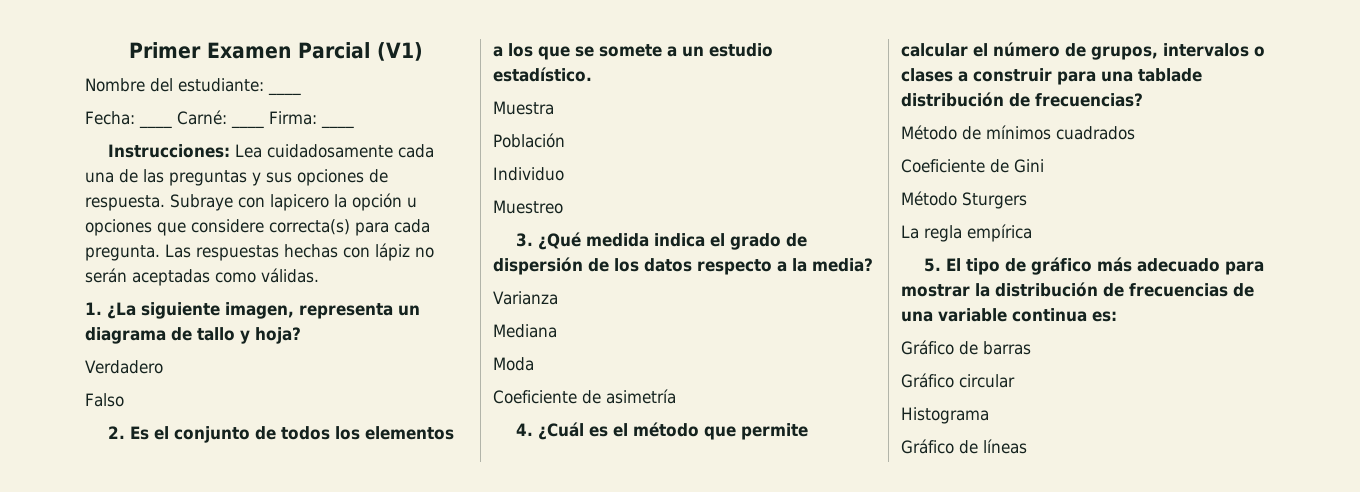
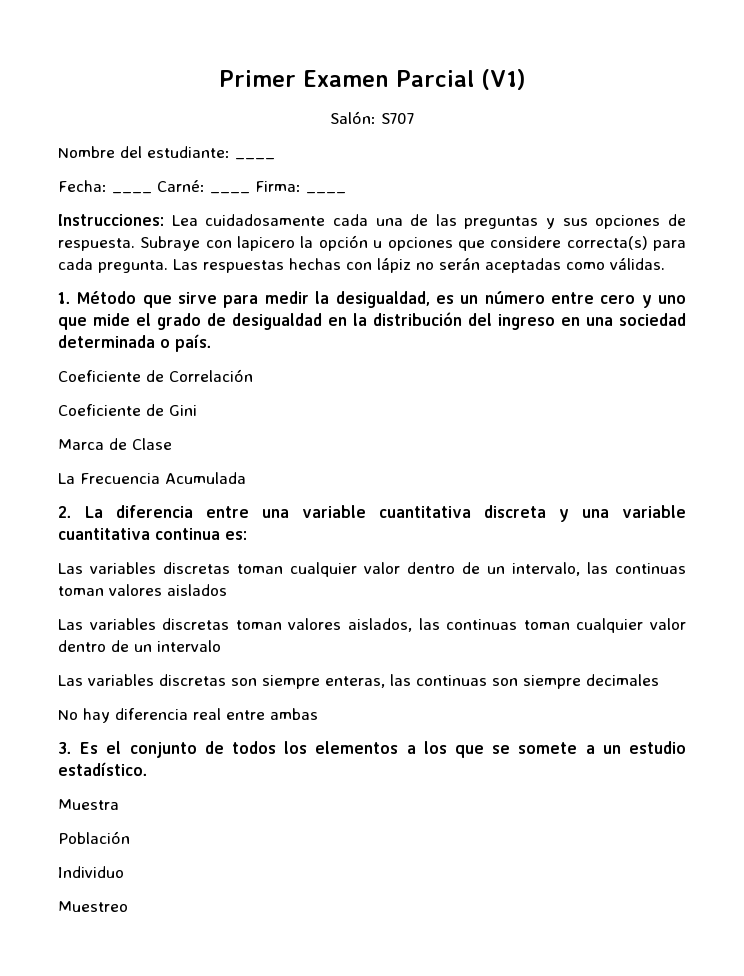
+ Salón: S707
- 1. ¿La siguiente imagen, representa un diagrama de tallo y hoja?
- Verdadero
- Falso
- 2. Es el conjunto de todos los elementos a los que se somete a un estudio estadístico.
+ 1. Método que sirve para medir la desigualdad, es un número entre cero y uno que mide el grado de desigualdad en la distribución del ingreso en una sociedad determinada o país.
+ Coeficiente de Correlación
+ Coeficiente de Gini
+ Marca de Clase
+ La Frecuencia Acumulada
+ 2. La diferencia entre una variable cuantitativa discreta y una variable cuantitativa continua es:
+ Las variables discretas toman cualquier valor dentro de un intervalo, las continuas toman valores aislados
+ Las variables discretas toman valores aislados, las continuas toman cualquier valor dentro de un intervalo
+ Las variables discretas son siempre enteras, las continuas son siempre decimales
+ No hay diferencia real entre ambas
+ 3. Es el conjunto de todos los elementos a los que se somete a un estudio estadístico.
- 3. ¿Qué medida indica el grado de dispersión de los datos respecto a la media?
- Varianza
- Mediana
- Moda
- Coeficiente de asimetría
- 4. ¿Cuál es el método que permite calcular el número de grupos, intervalos o clases a construir para una tablade distribución de frecuencias?
- Método de mínimos cuadrados
- Coeficiente de Gini
- Método Sturgers
- La regla empírica
- 5. El tipo de gráfico más adecuado para mostrar la distribución de frecuencias de una variable continua es:
- Gráfico de barras
- Gráfico circular
- Histograma
- Gráfico de líneas

